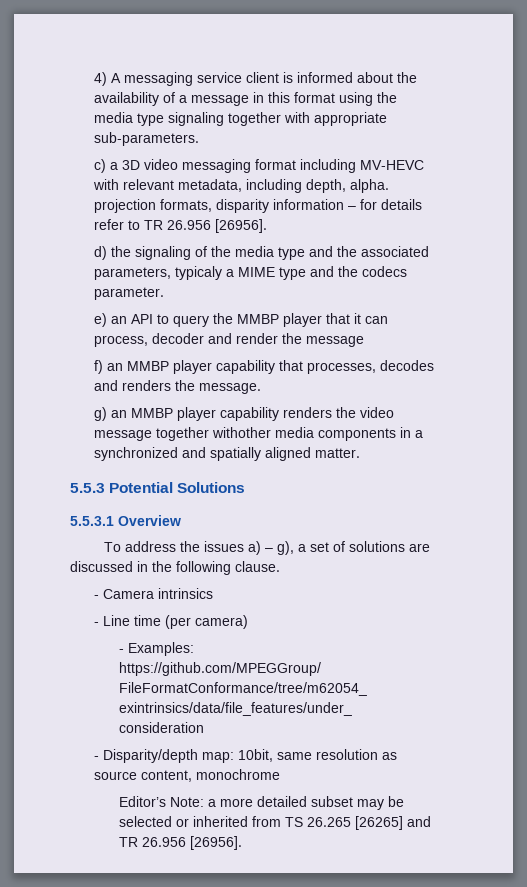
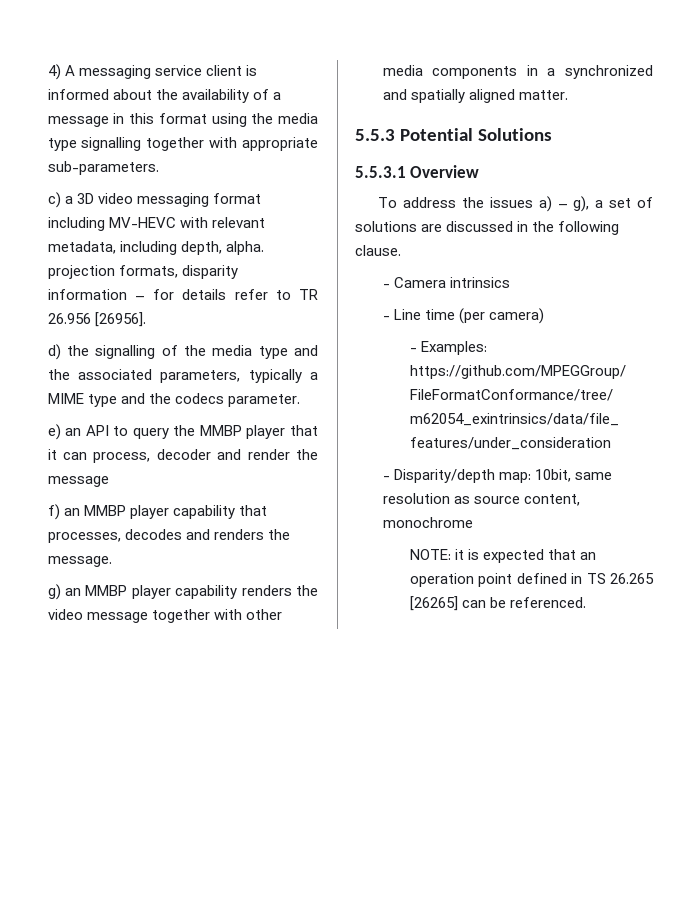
- 4) A messaging service client is informed about the availability of a message in this format using the media type signaling together with appropriate sub-parameters.
+ 4) A messaging service client is informed about the availability of a message in this format using the media type signalling together with appropriate sub-parameters.
- d) the signaling of the media type and the associated parameters, typicaly a MIME type and the codecs parameter.
+ d) the signalling of the media type and the associated parameters, typically a MIME type and the codecs parameter.
- g) an MMBP player capability renders the video message together withother media components in a synchronized and spatially aligned matter.
+ g) an MMBP player capability renders the video message together with other media components in a synchronized and spatially aligned matter.
- Editor’s Note: a more detailed subset may be selected or inherited from TS 26.265 [26265] and TR 26.956 [26956].
+ NOTE: it is expected that an operation point defined in TS 26.265 [26265] can be referenced.

